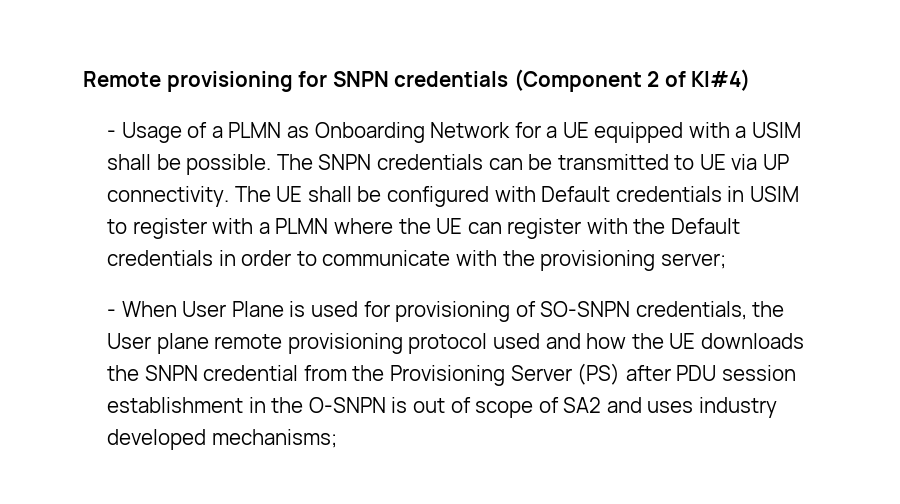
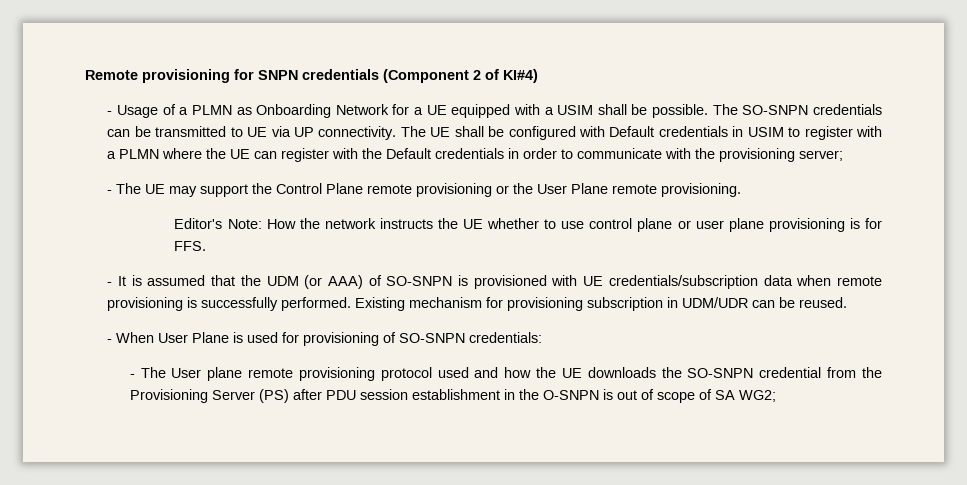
- The SNPN credentials can be transmitted to UE via UP connectivity.
+ The SO-SNPN credentials can be transmitted to UE via UP connectivity.
+ - The UE may support the Control Plane remote provisioning or the User Plane remote provisioning.
+ Editor's Note: How the network instructs the UE whether to use control plane or user plane provisioning is for FFS.
+ - It is assumed that the UDM (or AAA) of SO-SNPN is provisioned with UE credentials/subscription data when remote provisioning is successfully performed. Existing mechanism for provisioning subscription in UDM/UDR can be reused.
- - When User Plane is used for provisioning of SO-SNPN credentials, the User plane remote provisioning protocol used and how the UE downloads the SNPN credential from the Provisioning Server (PS) after PDU session establishment in the O-SNPN is out of scope of SA2 and uses industry developed mechanisms;
+ - When User Plane is used for provisioning of SO-SNPN credentials:
+ - The User plane remote provisioning protocol used and how the UE downloads the SO-SNPN credential from the Provisioning Server (PS) after PDU session establishment in the O-SNPN is out of scope of SA WG2;

